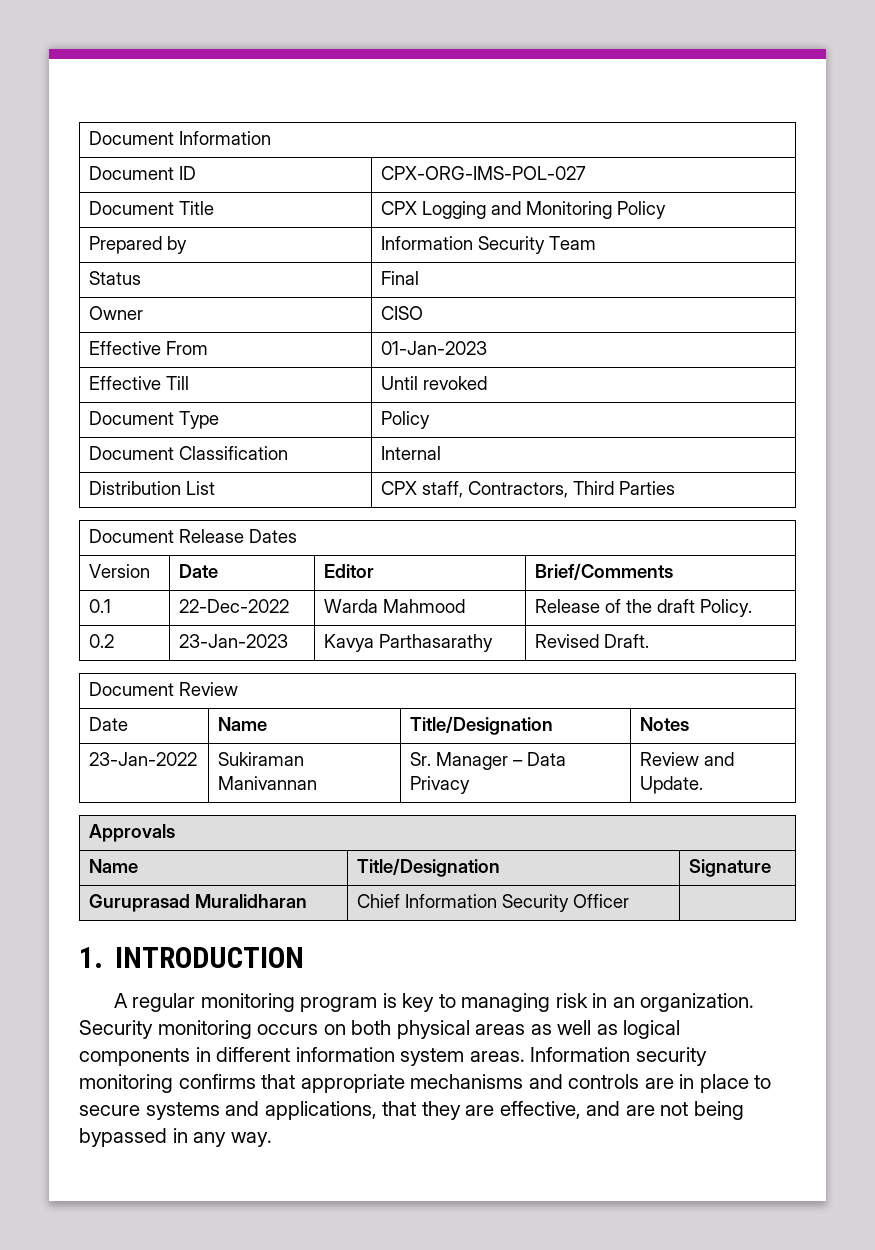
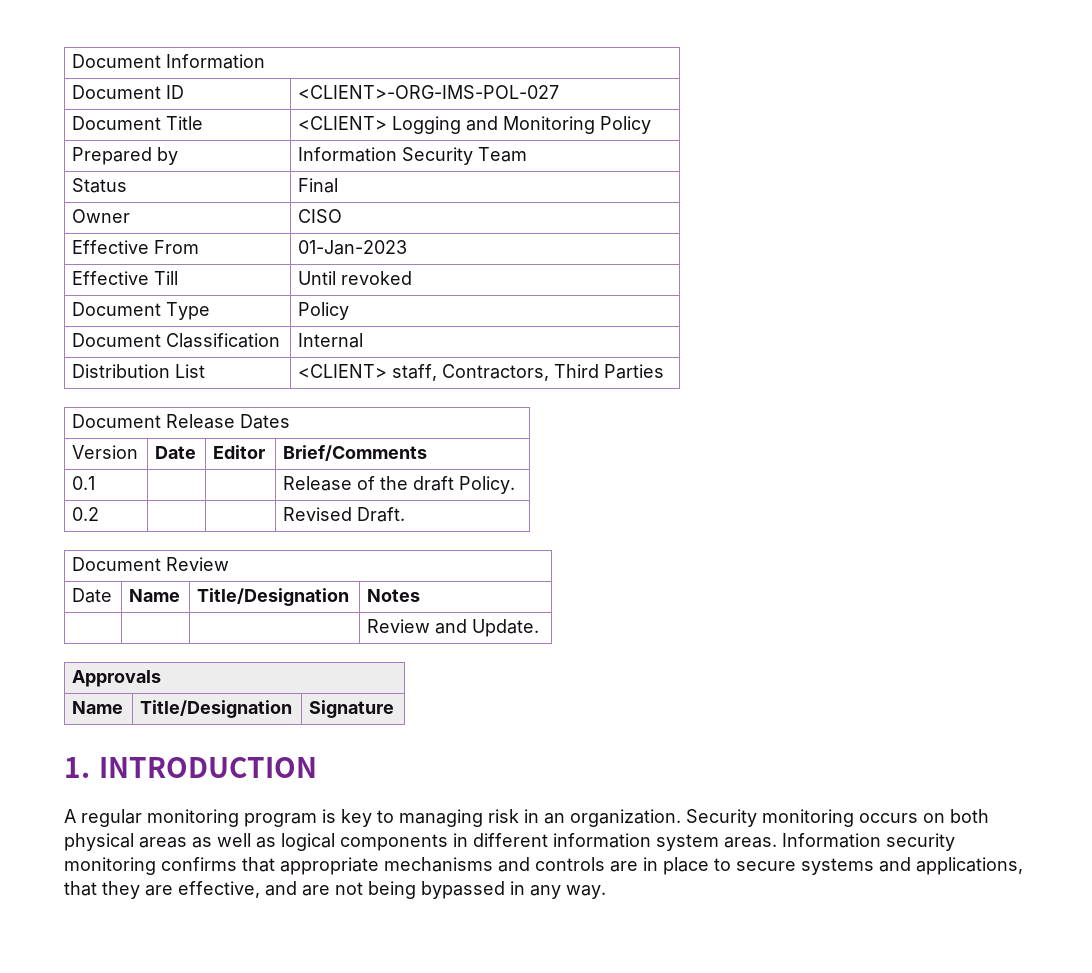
- Document ID | CPX-ORG-IMS-POL-027
+ Document ID | <CLIENT>-ORG-IMS-POL-027
- Document Title | CPX Logging and Monitoring Policy
+ Document Title | <CLIENT> Logging and Monitoring Policy
- Distribution List | CPX staff, Contractors, Third Parties
+ Distribution List | <CLIENT> staff, Contractors, Third Parties
- 0.1 | 22-Dec-2022 | Warda Mahmood | Release of the draft Policy.
+ 0.1 | | | Release of the draft Policy.
- 0.2 | 23-Jan-2023 | Kavya Parthasarathy | Revised Draft.
+ 0.2 | | | Revised Draft.
- 23-Jan-2022 | Sukiraman Manivannan | Sr. Manager – Data Privacy | Review and Update.
+ | | | Review and Update.
- Guruprasad Muralidharan | Chief Information Security Officer |

